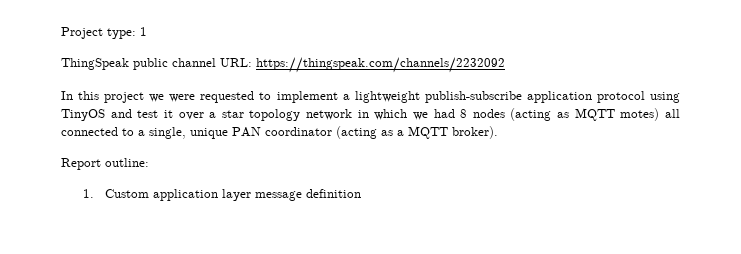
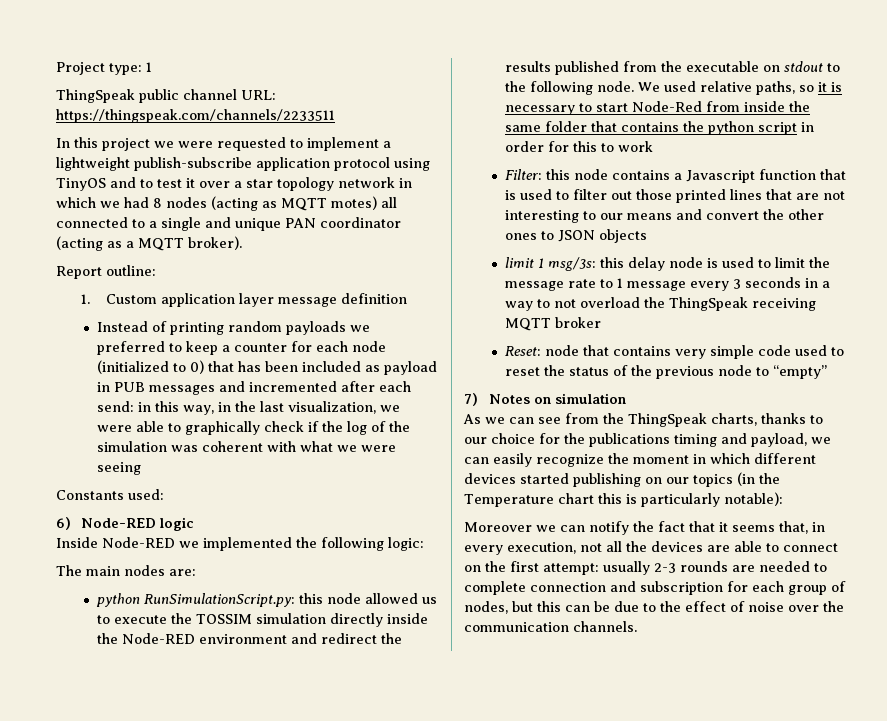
- ThingSpeak public channel URL: https://thingspeak.com/channels/2232092
+ ThingSpeak public channel URL: https://thingspeak.com/channels/2233511
- In this project we were requested to implement a lightweight publish-subscribe application protocol using TinyOS and test it over a star topology network in which we had 8 nodes (acting as MQTT motes) all connected to a single, unique PAN coordinator (acting as a MQTT broker).
+ In this project we were requested to implement a lightweight publish-subscribe application protocol using TinyOS and to test it over a star topology network in which we had 8 nodes (acting as MQTT motes) all connected to a single and unique PAN coordinator (acting as a MQTT broker).
+ Instead of printing random payloads we preferred to keep a counter for each node (initialized to 0) that has been included as payload in PUB messages and incremented after each send: in this way, in the last visualization, we were able to graphically check if the log of the simulation was coherent with what we were seeing
+ Constants used:
+ 6) Node-RED logic
+ Inside Node-RED we implemented the following logic:
+ The main nodes are:
+ python RunSimulationScript.py: this node allowed us to execute the TOSSIM simulation directly inside the Node-RED environment and redirect the results published from the executable on stdout to the following node. We used relative paths, so it is necessary to start Node-Red from inside the same folder that contains the python script in order for this to work
+ Filter: this node contains a Javascript function that is used to filter out those printed lines that are not interesting to our means and convert the other ones to JSON objects
+ limit 1 msg/3s: this delay node is used to limit the message rate to 1 message every 3 seconds in a way to not overload the ThingSpeak receiving MQTT broker
+ Reset: node that contains very simple code used to reset the status of the previous node to “empty”
+ 7) Notes on simulation
+ As we can see from the ThingSpeak charts, thanks to our choice for the publications timing and payload, we can easily recognize the moment in which different devices started publishing on our topics (in the Temperature chart this is particularly notable):
+ Moreover we can notify the fact that it seems that, in every execution, not all the devices are able to connect on the first attempt: usually 2-3 rounds are needed to complete connection and subscription for each group of nodes, but this can be due to the effect of noise over the communication channels.

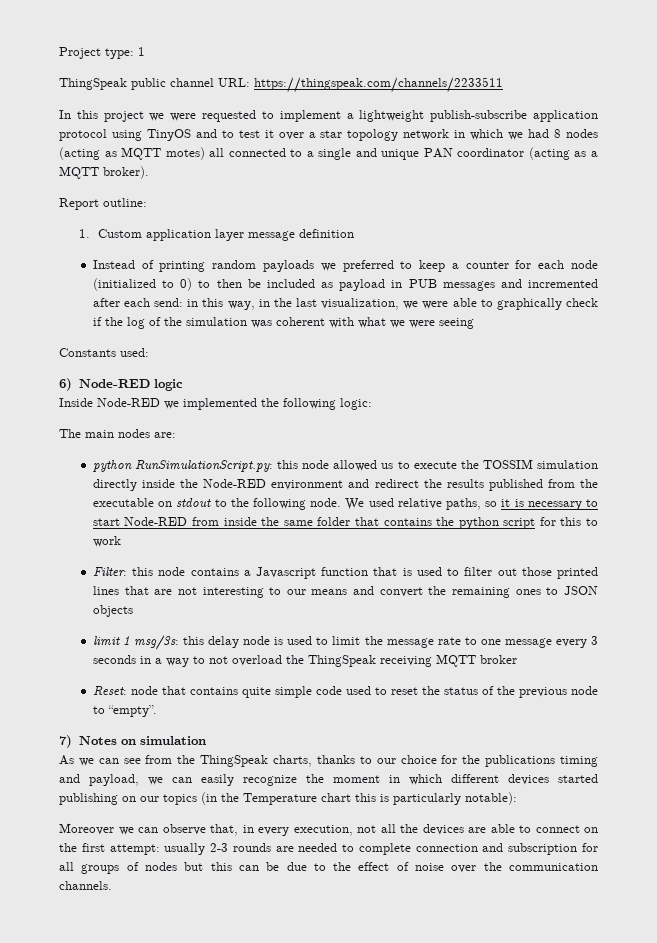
- Instead of printing random payloads we preferred to keep a counter for each node (initialized to 0) that has been included as payload in PUB messages and incremented after each send: in this way, in the last visualization, we were able to graphically check if the log of the simulation was coherent with what we were seeing
+ Instead of printing random payloads we preferred to keep a counter for each node (initialized to 0) to then be included as payload in PUB messages and incremented after each send: in this way, in the last visualization, we were able to graphically check if the log of the simulation was coherent with what we were seeing
- We used relative paths, so it is necessary to start Node-Red from inside the same folder that contains the python script in order for this to work
+ We used relative paths, so it is necessary to start Node-RED from inside the same folder that contains the python script for this to work
- Filter: this node contains a Javascript function that is used to filter out those printed lines that are not interesting to our means and convert the other ones to JSON objects
+ Filter: this node contains a Javascript function that is used to filter out those printed lines that are not interesting to our means and convert the remaining ones to JSON objects
- limit 1 msg/3s: this delay node is used to limit the message rate to 1 message every 3 seconds in a way to not overload the ThingSpeak receiving MQTT broker
+ limit 1 msg/3s: this delay node is used to limit the message rate to one message every 3 seconds in a way to not overload the ThingSpeak receiving MQTT broker
- Reset: node that contains very simple code used to reset the status of the previous node to “empty”
+ Reset: node that contains quite simple code used to reset the status of the previous node to “empty”.
- Moreover we can notify the fact that it seems that, in every execution, not all the devices are able to connect on the first attempt: usually 2-3 rounds are needed to complete connection and subscription for each group of nodes, but this can be due to the effect of noise over the communication channels.
+ Moreover we can observe that, in every execution, not all the devices are able to connect on the first attempt: usually 2-3 rounds are needed to complete connection and subscription for all groups of nodes but this can be due to the effect of noise over the communication channels.

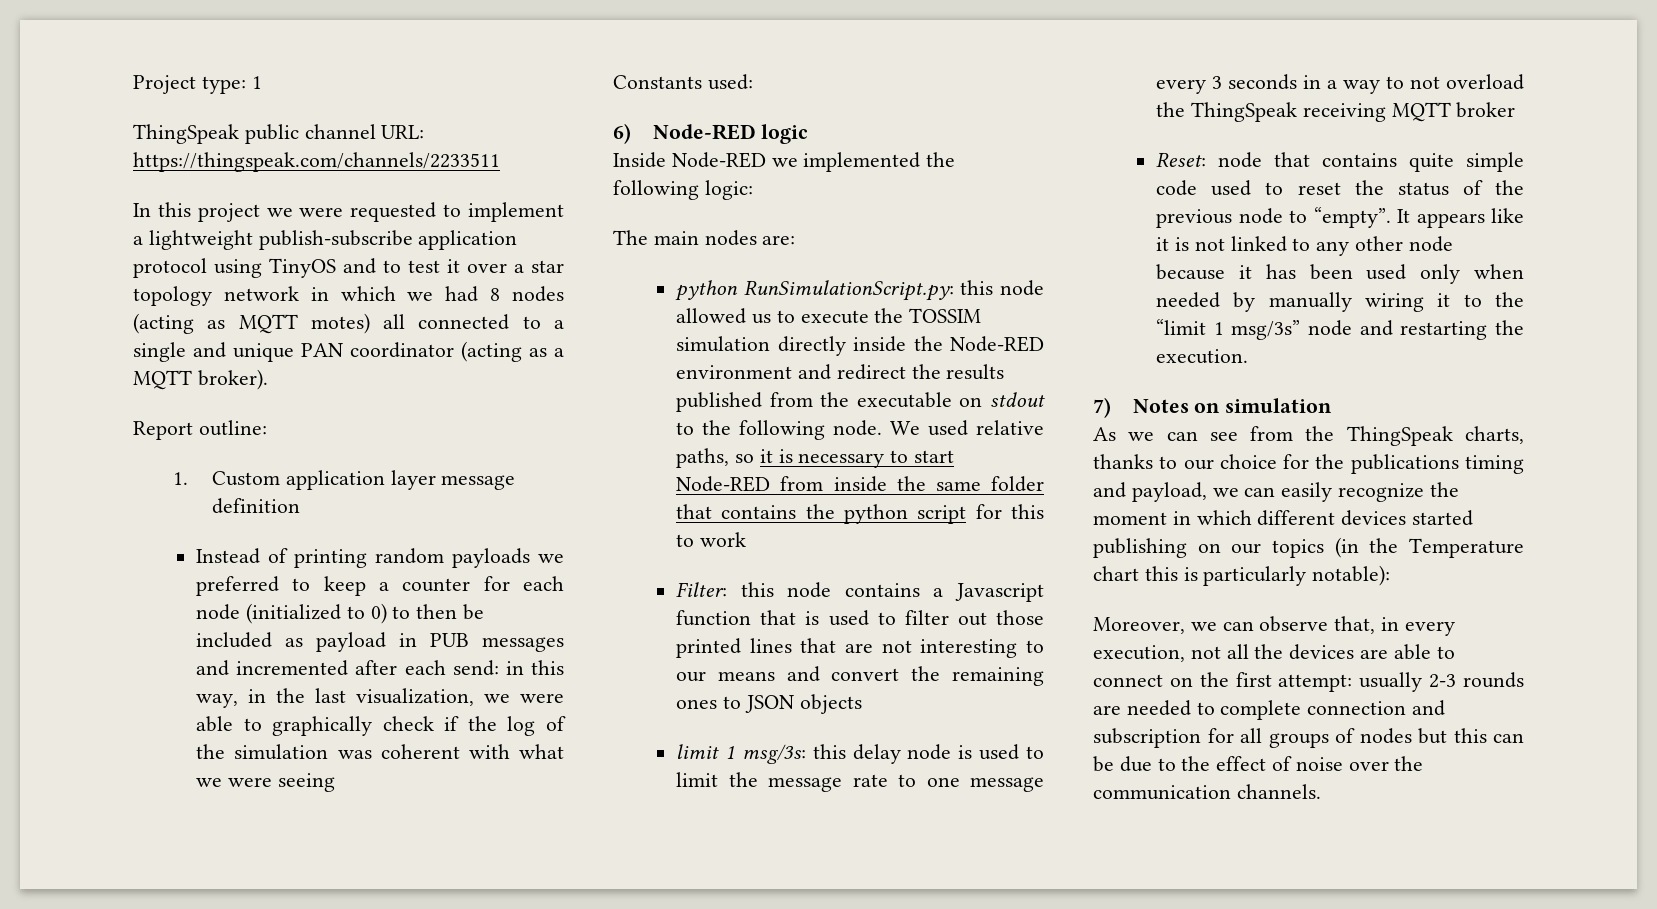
+ It appears like it is not linked to any other node because it has been used only when needed by manually wiring it to the “limit 1 msg/3s” node and restarting the execution.
- Moreover we can observe that, in every execution, not all the devices are able to connect on the first attempt: usually 2-3 rounds are needed to complete connection and subscription for all groups of nodes but this can be due to the effect of noise over the communication channels.
+ Moreover, we can observe that, in every execution, not all the devices are able to connect on the first attempt: usually 2-3 rounds are needed to complete connection and subscription for all groups of nodes but this can be due to the effect of noise over the communication channels.

